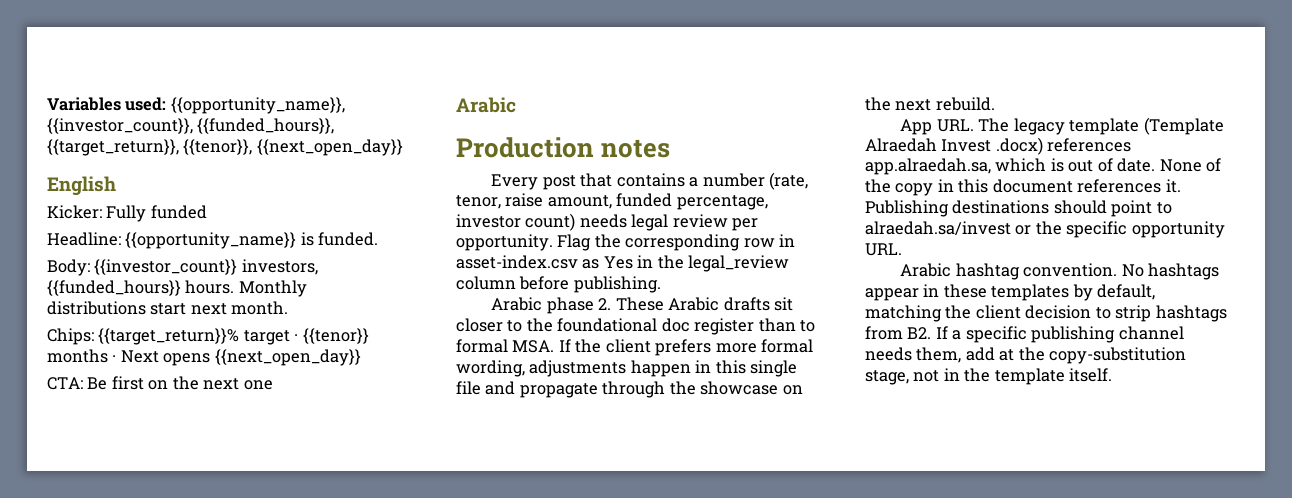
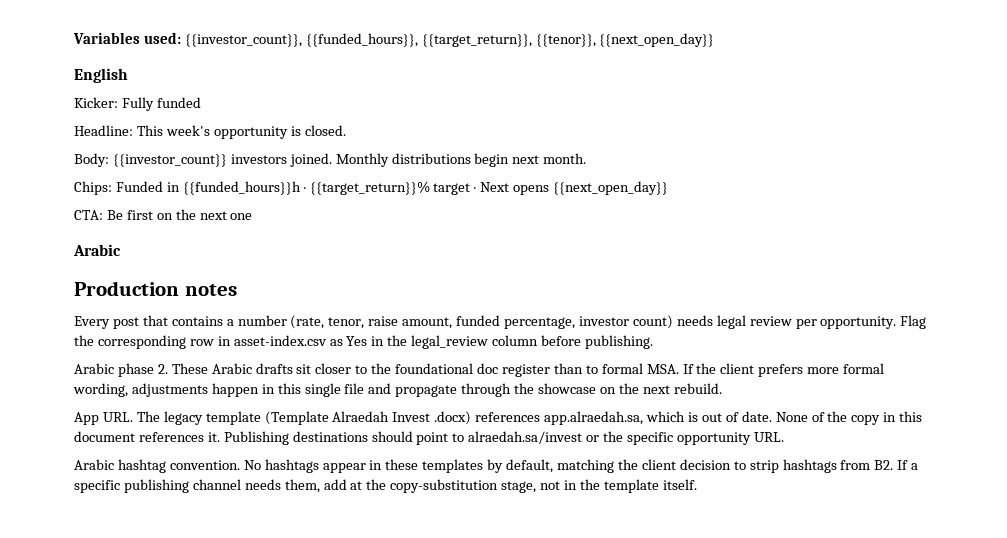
- Variables used: {{opportunity_name}}, {{investor_count}}, {{funded_hours}}, {{target_return}}, {{tenor}}, {{next_open_day}}
+ Variables used: {{investor_count}}, {{funded_hours}}, {{target_return}}, {{tenor}}, {{next_open_day}}
- Headline: {{opportunity_name}} is funded.
+ Headline: This week's opportunity is closed.
- Body: {{investor_count}} investors, {{funded_hours}} hours.
+ Body: {{investor_count}} investors joined.
- Monthly distributions start next month.
+ Monthly distributions begin next month.
- Chips: {{target_return}}% target · {{tenor}} months · Next opens {{next_open_day}}
+ Chips: Funded in {{funded_hours}}h · {{target_return}}% target · Next opens {{next_open_day}}

